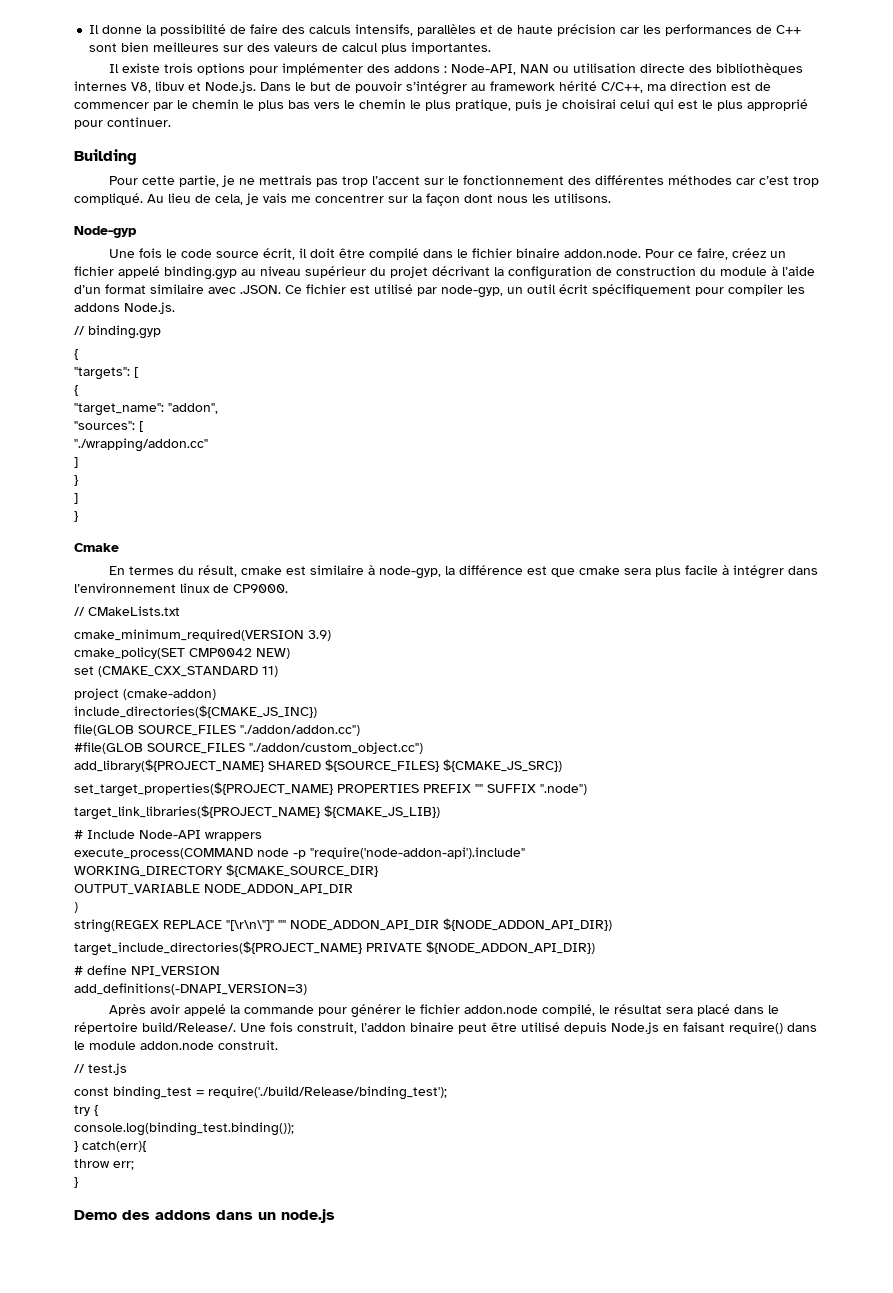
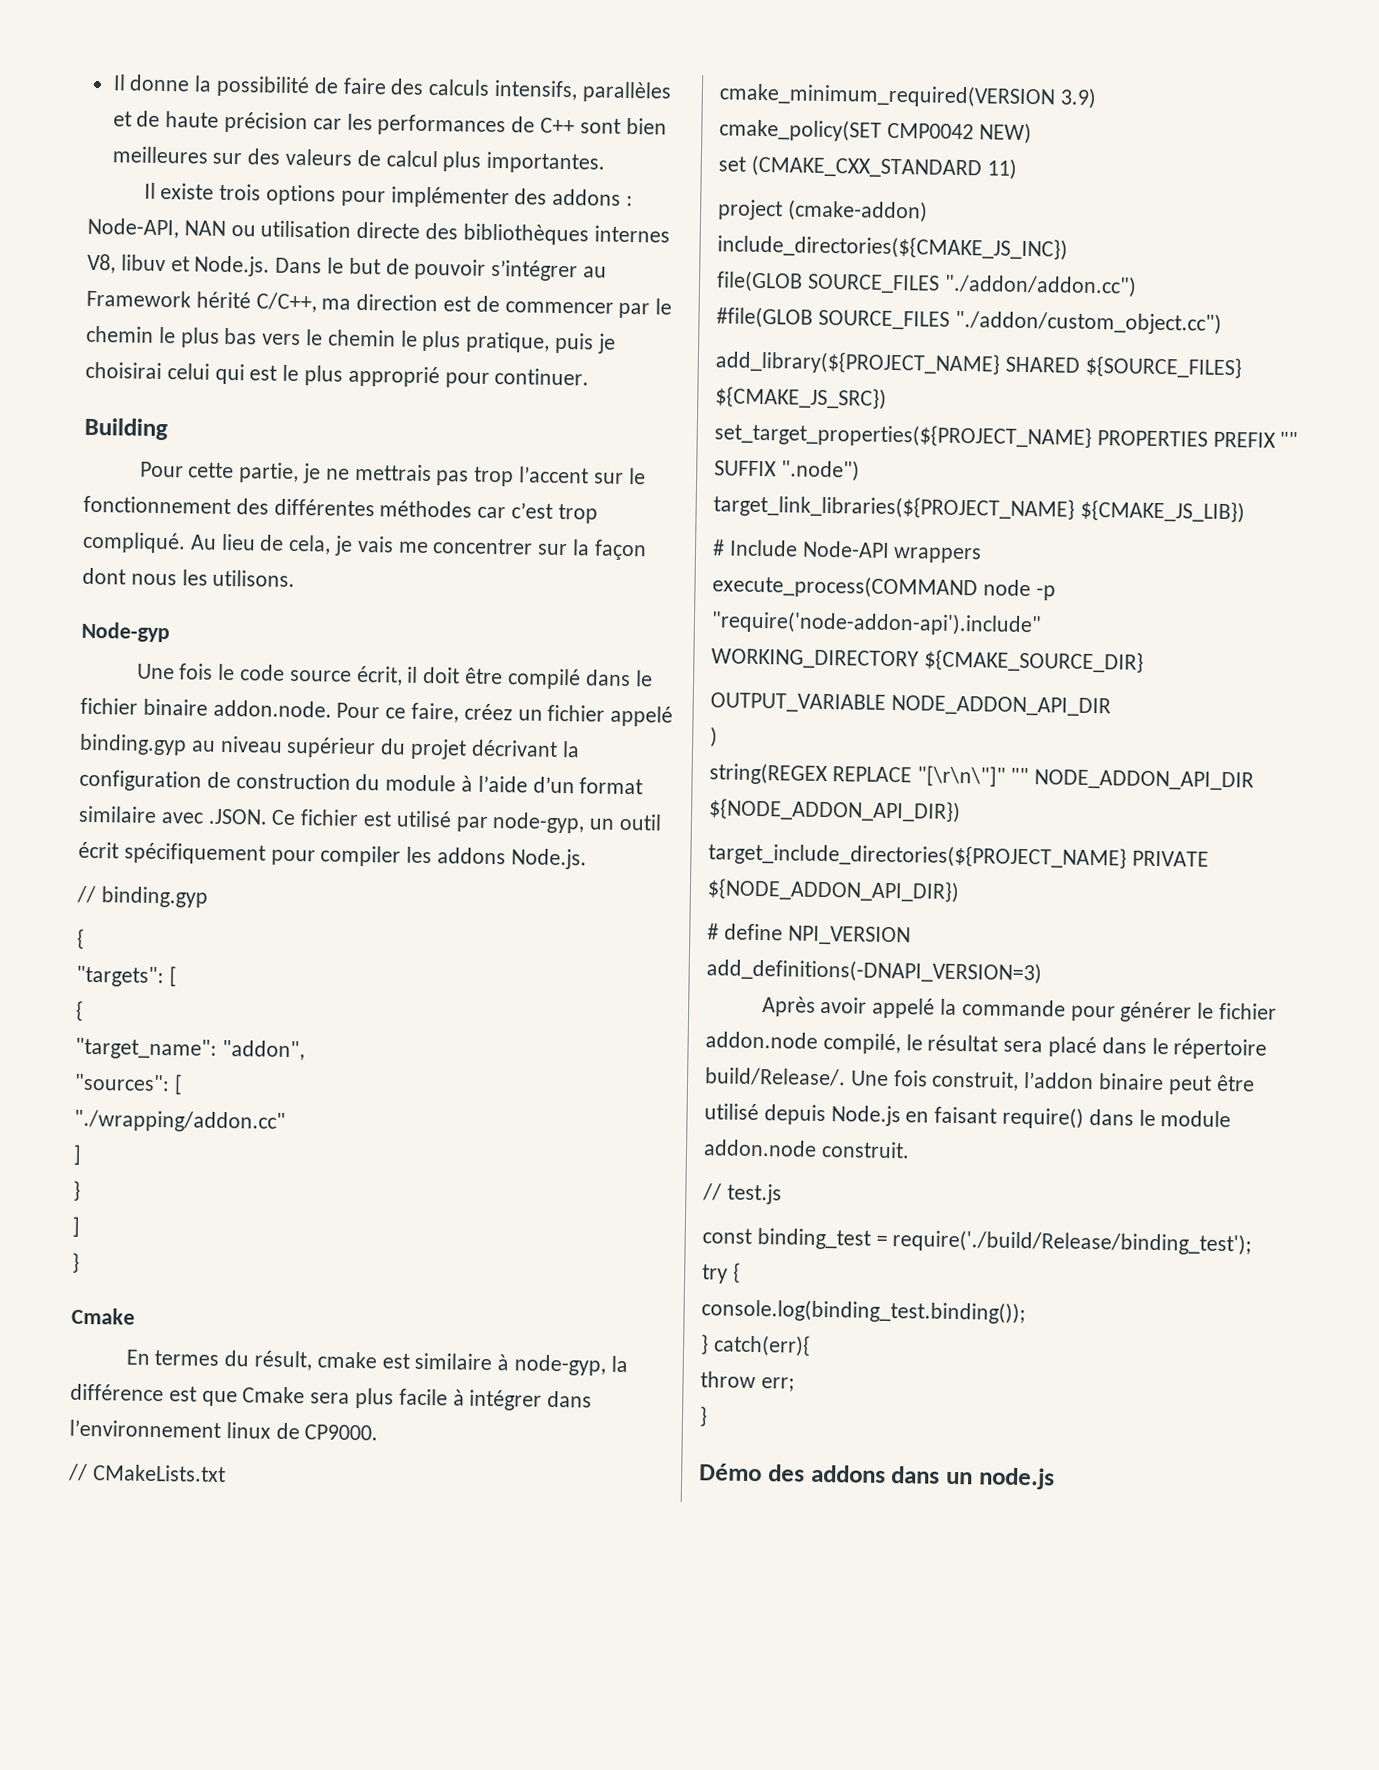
- Il existe trois options pour implémenter des addons : Node-API, NAN ou utilisation directe des bibliothèques internes V8, libuv et Node.js. Dans le but de pouvoir s’intégrer au framework hérité C/C++, ma direction est de commencer par le chemin le plus bas vers le chemin le plus pratique, puis je choisirai celui qui est le plus approprié pour continuer.
+ Il existe trois options pour implémenter des addons : Node-API, NAN ou utilisation directe des bibliothèques internes V8, libuv et Node.js. Dans le but de pouvoir s’intégrer au Framework hérité C/C++, ma direction est de commencer par le chemin le plus bas vers le chemin le plus pratique, puis je choisirai celui qui est le plus approprié pour continuer.
- En termes du résult, cmake est similaire à node-gyp, la différence est que cmake sera plus facile à intégrer dans l’environnement linux de CP9000.
+ En termes du résult, cmake est similaire à node-gyp, la différence est que Cmake sera plus facile à intégrer dans l’environnement linux de CP9000.
- Demo des addons dans un node.js
+ Démo des addons dans un node.js

